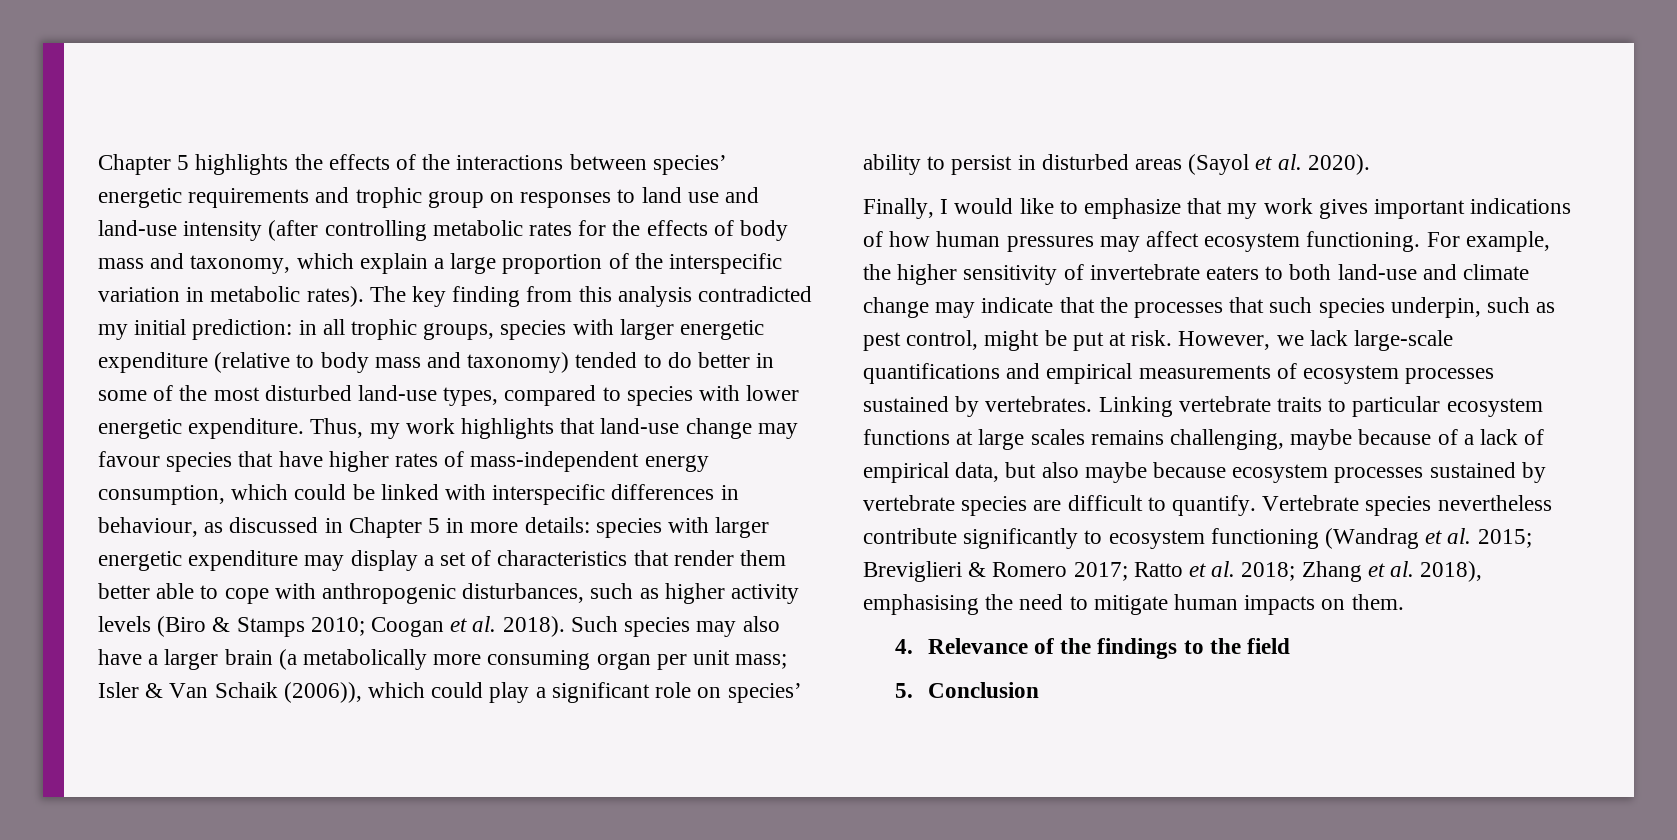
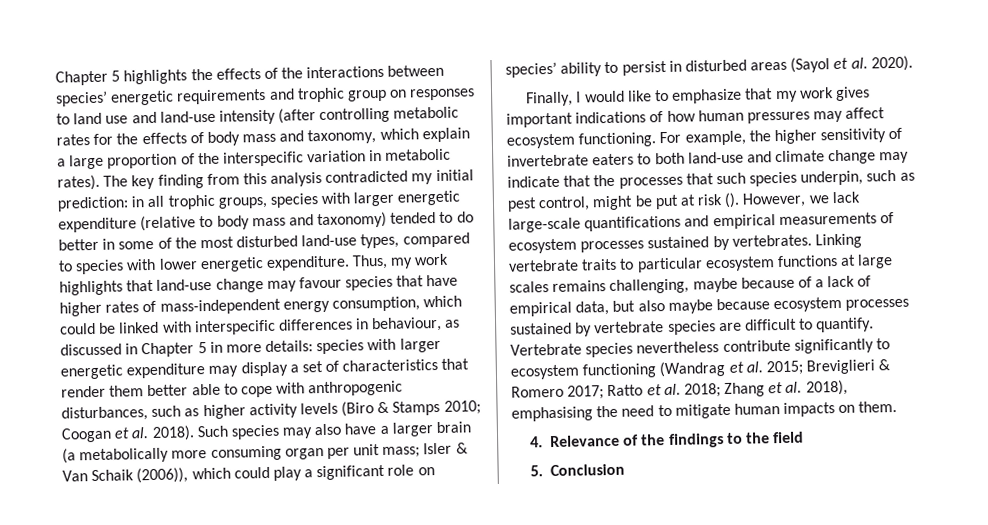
- For example, the higher sensitivity of invertebrate eaters to both land-use and climate change may indicate that the processes that such species underpin, such as pest control, might be put at risk.
+ For example, the higher sensitivity of invertebrate eaters to both land-use and climate change may indicate that the processes that such species underpin, such as pest control, might be put at risk ().

